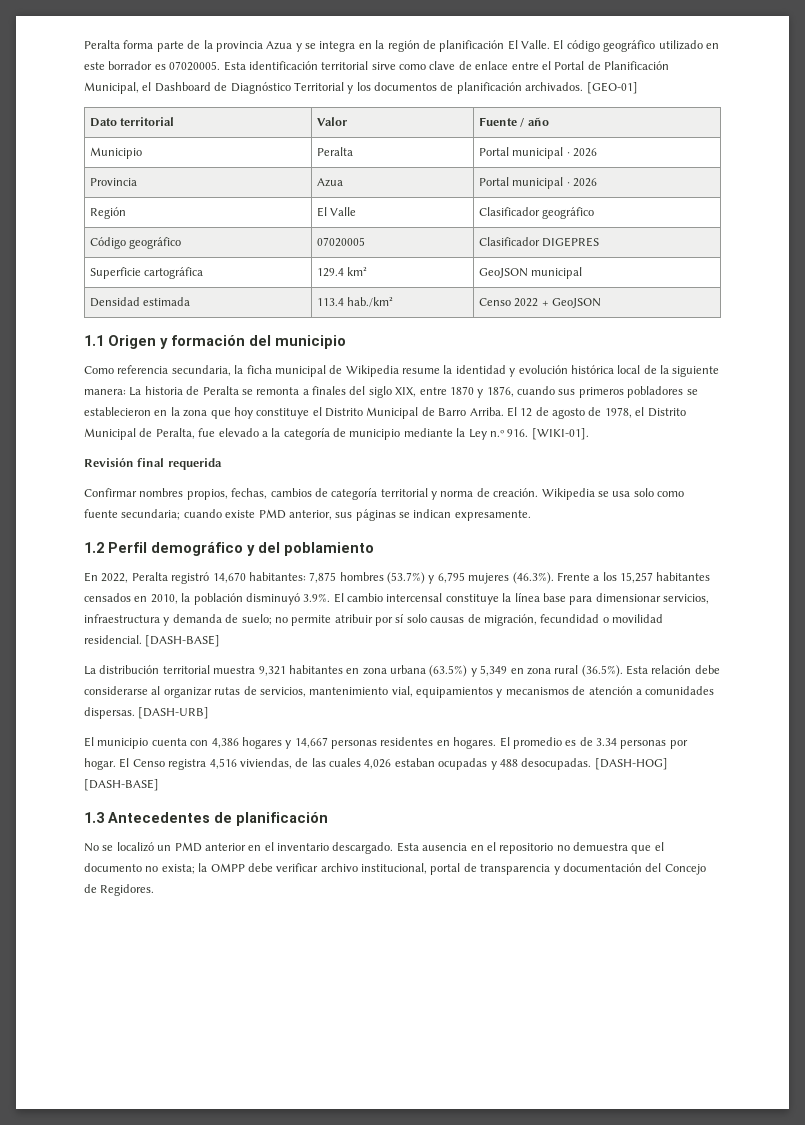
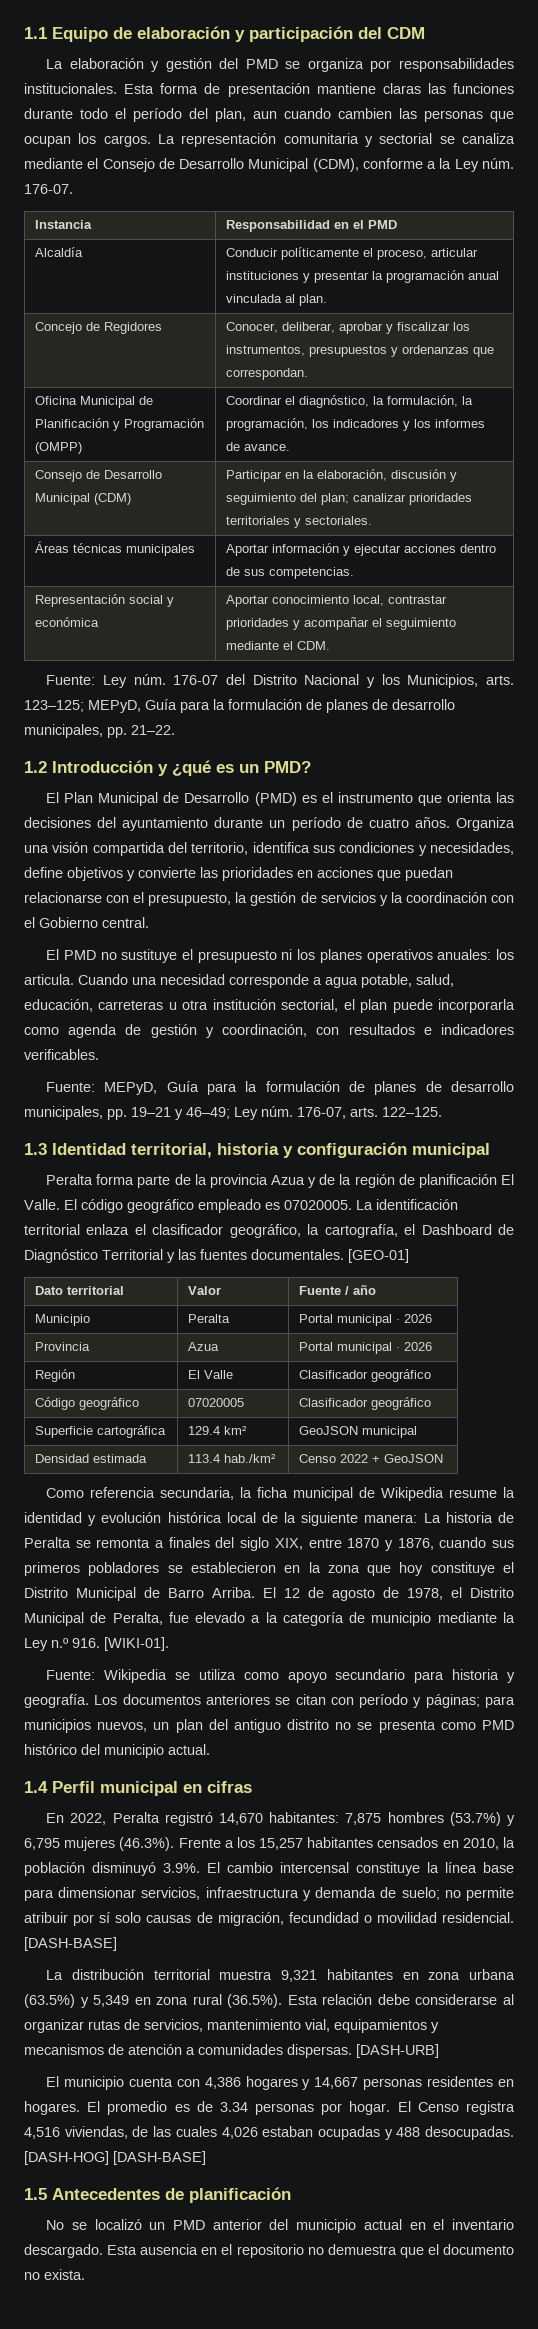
+ 1.1 Equipo de elaboración y participación del CDM
+ La elaboración y gestión del PMD se organiza por responsabilidades institucionales. Esta forma de presentación mantiene claras las funciones durante todo el período del plan, aun cuando cambien las personas que ocupan los cargos. La representación comunitaria y sectorial se canaliza mediante el Consejo de Desarrollo Municipal (CDM), conforme a la Ley núm. 176-07.
+ Instancia | Responsabilidad en el PMD
+ Alcaldía | Conducir políticamente el proceso, articular instituciones y presentar la programación anual vinculada al plan.
+ Concejo de Regidores | Conocer, deliberar, aprobar y fiscalizar los instrumentos, presupuestos y ordenanzas que correspondan.
+ Oficina Municipal de Planificación y Programación (OMPP) | Coordinar el diagnóstico, la formulación, la programación, los indicadores y los informes de avance.
+ Consejo de Desarrollo Municipal (CDM) | Participar en la elaboración, discusión y seguimiento del plan; canalizar prioridades territoriales y sectoriales.
+ Áreas técnicas municipales | Aportar información y ejecutar acciones dentro de sus competencias.
+ Representación social y económica | Aportar conocimiento local, contrastar prioridades y acompañar el seguimiento mediante el CDM.
+ Fuente: Ley núm. 176-07 del Distrito Nacional y los Municipios, arts. 123–125; MEPyD, Guía para la formulación de planes de desarrollo municipales, pp. 21–22.
+ 1.2 Introducción y ¿qué es un PMD?
+ El Plan Municipal de Desarrollo (PMD) es el instrumento que orienta las decisiones del ayuntamiento durante un período de cuatro años. Organiza una visión compartida del territorio, identifica sus condiciones y necesidades, define objetivos y convierte las prioridades en acciones que puedan relacionarse con el presupuesto, la gestión de servicios y la coordinación con el Gobierno central.
+ El PMD no sustituye el presupuesto ni los planes operativos anuales: los articula. Cuando una necesidad corresponde a agua potable, salud, educación, carreteras u otra institución sectorial, el plan puede incorporarla como agenda de gestión y coordinación, con resultados e indicadores verificables.
+ Fuente: MEPyD, Guía para la formulación de planes de desarrollo municipales, pp. 19–21 y 46–49; Ley núm. 176-07, arts. 122–125.
+ 1.3 Identidad territorial, historia y configuración municipal
- Peralta forma parte de la provincia Azua y se integra en la región de planificación El Valle.
+ Peralta forma parte de la provincia Azua y de la región de planificación El Valle.
- El código geográfico utilizado en este borrador es 07020005.
+ El código geográfico empleado es 07020005.
- Esta identificación territorial sirve como clave de enlace entre el Portal de Planificación Municipal, el Dashboard de Diagnóstico Territorial y los documentos de planificación archivados.
+ La identificación territorial enlaza el clasificador geográfico, la cartografía, el Dashboard de Diagnóstico Territorial y las fuentes documentales.
- Código geográfico | 07020005 | Clasificador DIGEPRES
+ Código geográfico | 07020005 | Clasificador geográfico
- 1.1 Origen y formación del municipio
- Revisión final requerida
- Confirmar nombres propios, fechas, cambios de categoría territorial y norma de creación. Wikipedia se usa solo como fuente secundaria; cuando existe PMD anterior, sus páginas se indican expresamente.
- 1.2 Perfil demográfico y del poblamiento
+ Fuente: Wikipedia se utiliza como apoyo secundario para historia y geografía. Los documentos anteriores se citan con período y páginas; para municipios nuevos, un plan del antiguo distrito no se presenta como PMD histórico del municipio actual.
+ 1.4 Perfil municipal en cifras
- 1.3 Antecedentes de planificación
+ 1.5 Antecedentes de planificación
- No se localizó un PMD anterior en el inventario descargado.
+ No se localizó un PMD anterior del municipio actual en el inventario descargado.
- Esta ausencia en el repositorio no demuestra que el documento no exista; la OMPP debe verificar archivo institucional, portal de transparencia y documentación del Concejo de Regidores.
+ Esta ausencia en el repositorio no demuestra que el documento no exista.

